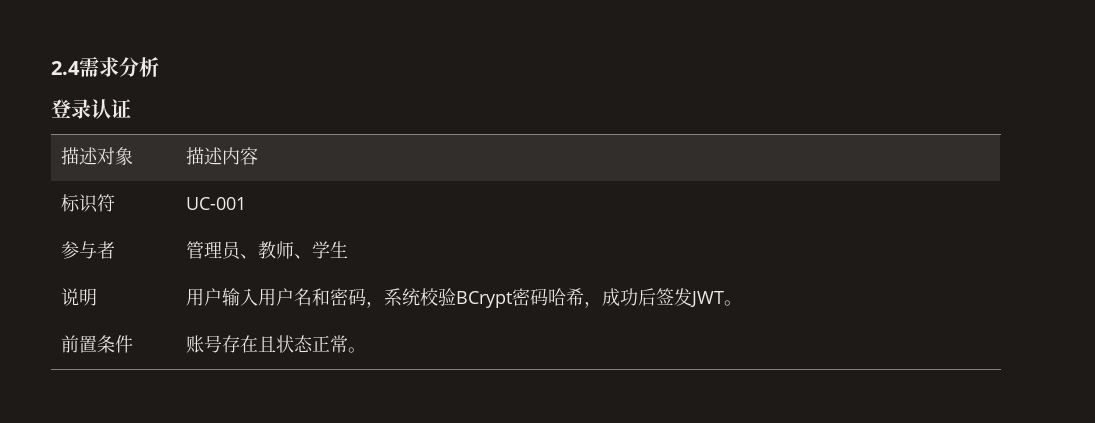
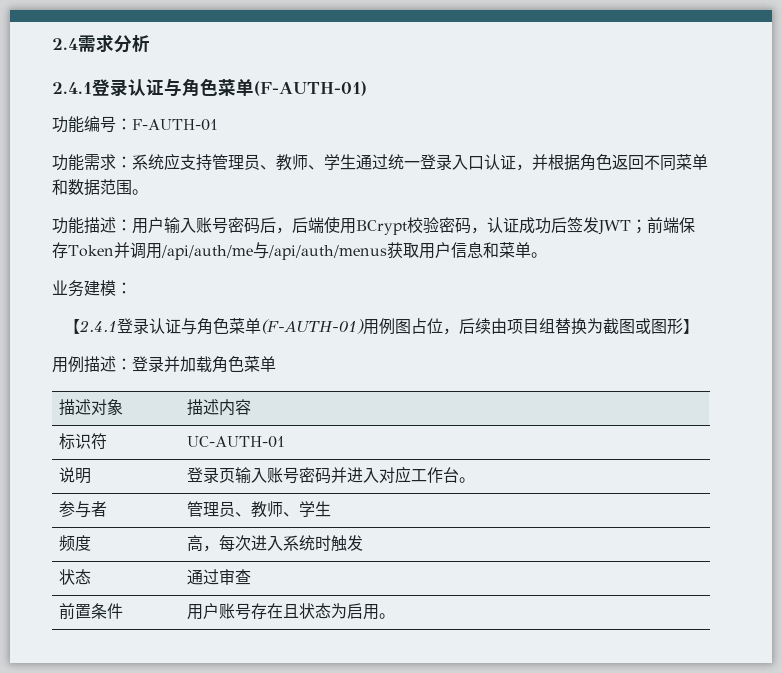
  2.4需求分析
- 登录认证
+ 2.4.1登录认证与角色菜单(F-AUTH-01)
+ 功能编号：F-AUTH-01
+ 功能需求：系统应支持管理员、教师、学生通过统一登录入口认证，并根据角色返回不同菜单和数据范围。
+ 功能描述：用户输入账号密码后，后端使用BCrypt校验密码，认证成功后签发JWT；前端保存Token并调用/api/auth/me与/api/auth/menus获取用户信息和菜单。
+ 业务建模：
+ 【2.4.1登录认证与角色菜单(F-AUTH-01)用例图占位，后续由项目组替换为截图或图形】
+ 用例描述：登录并加载角色菜单
- 标识符 | UC-001
+ 标识符 | UC-AUTH-01
+ 说明 | 登录页输入账号密码并进入对应工作台。
- 说明 | 用户输入用户名和密码，系统校验BCrypt密码哈希，成功后签发JWT。
+ 频度 | 高，每次进入系统时触发
+ 状态 | 通过审查
- 前置条件 | 账号存在且状态正常。
+ 前置条件 | 用户账号存在且状态为启用。

